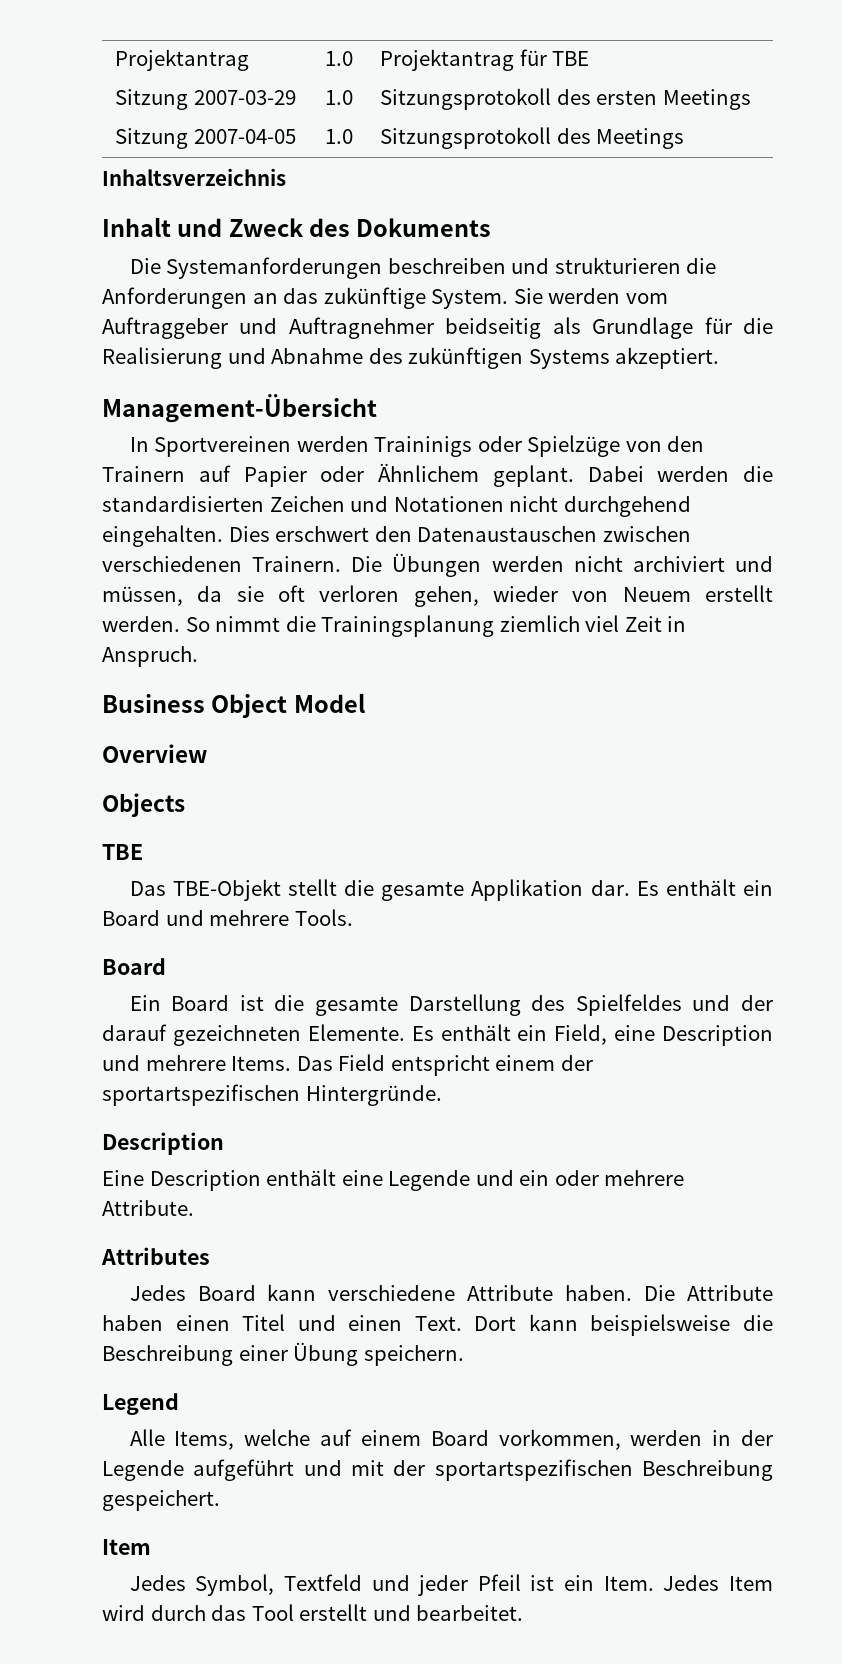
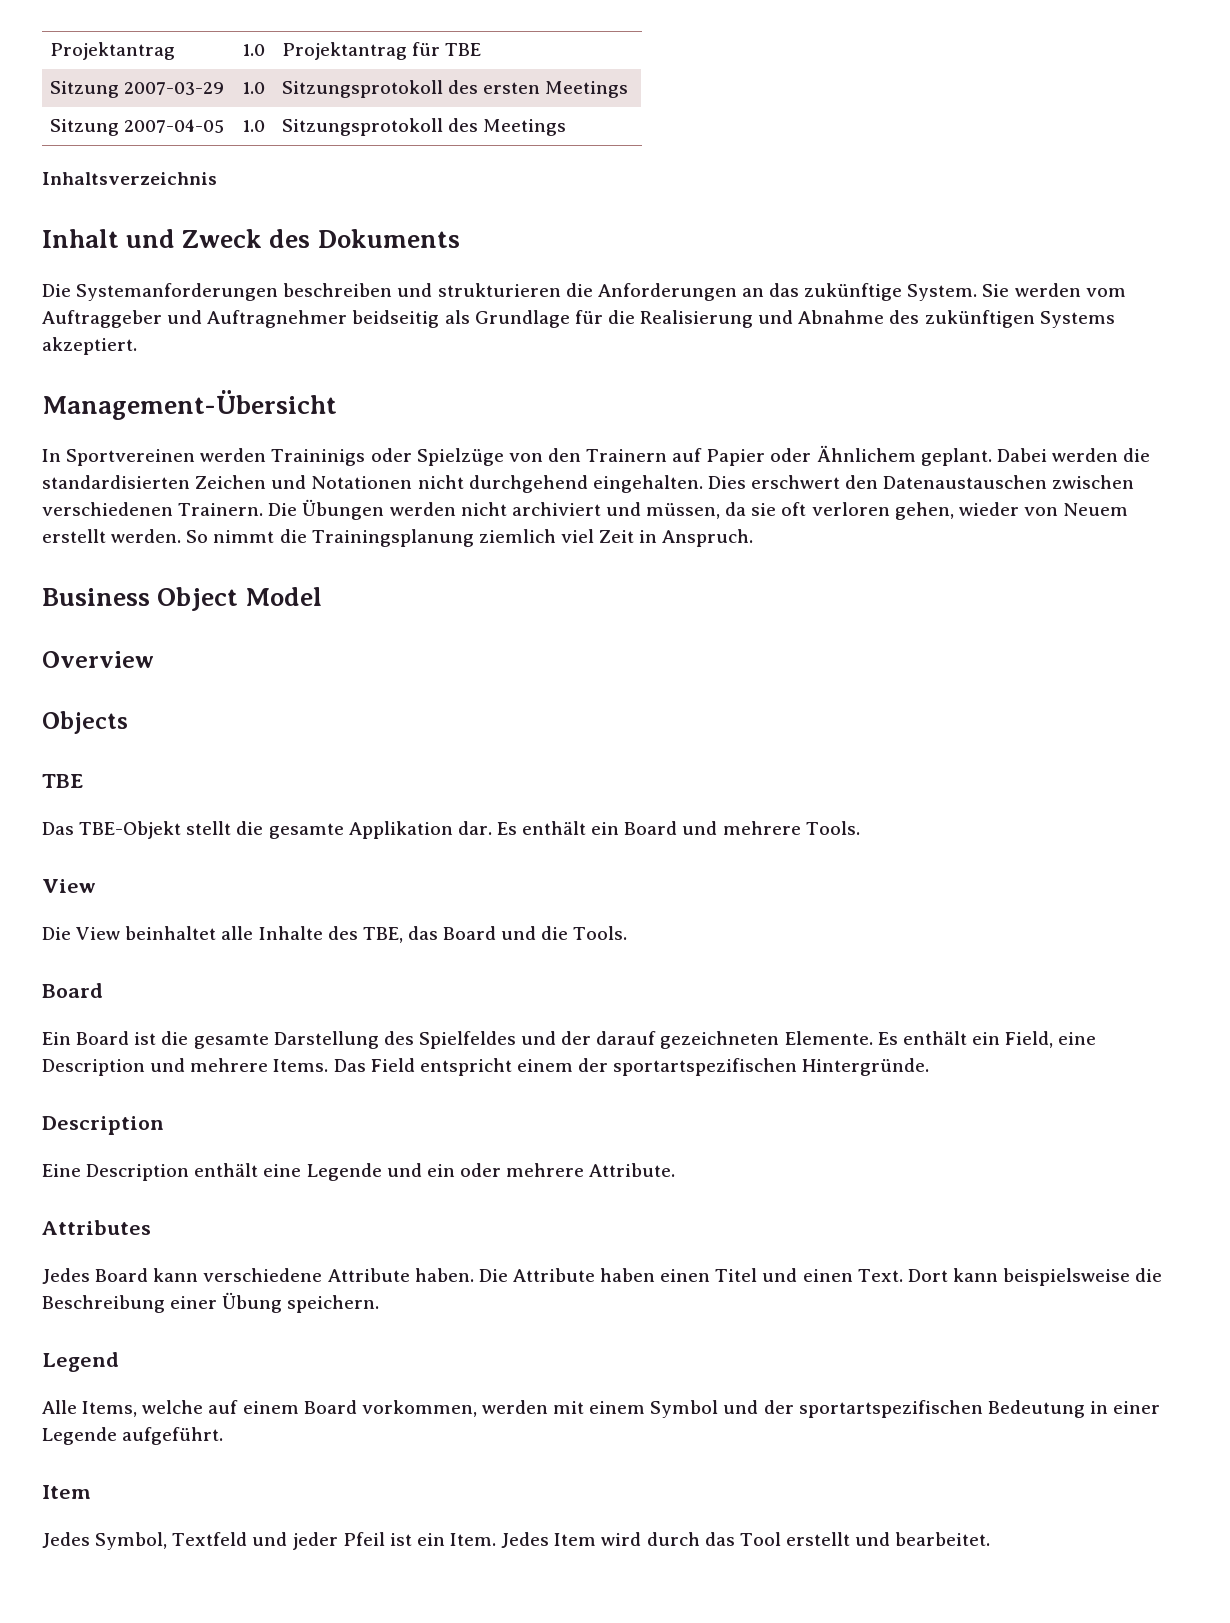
  Es enthält ein Board und mehrere Tools.
+ View
+ Die View beinhaltet alle Inhalte des TBE, das Board und die Tools.
- Alle Items, welche auf einem Board vorkommen, werden in der Legende aufgeführt und mit der sportartspezifischen Beschreibung gespeichert.
+ Alle Items, welche auf einem Board vorkommen, werden mit einem Symbol und der sportartspezifischen Bedeutung in einer Legende aufgeführt.

